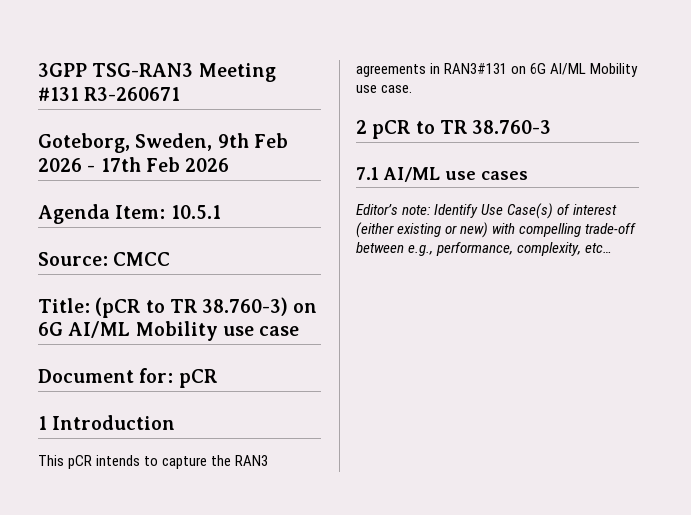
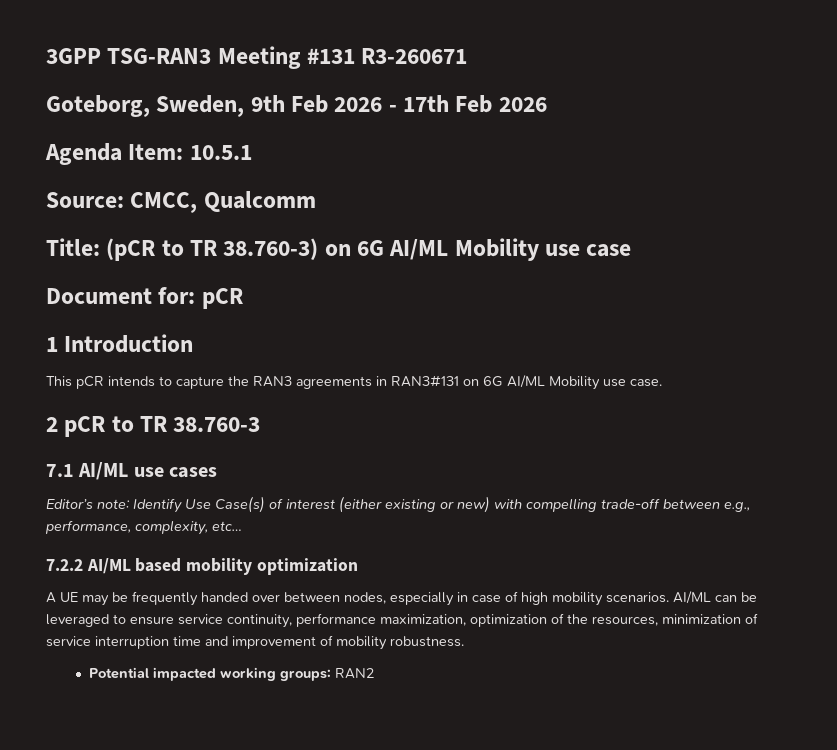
- Source: CMCC
+ Source: CMCC, Qualcomm
+ 7.2.2 AI/ML based mobility optimization
+ A UE may be frequently handed over between nodes, especially in case of high mobility scenarios. AI/ML can be leveraged to ensure service continuity, performance maximization, optimization of the resources, minimization of service interruption time and improvement of mobility robustness.
+ Potential impacted working groups: RAN2

